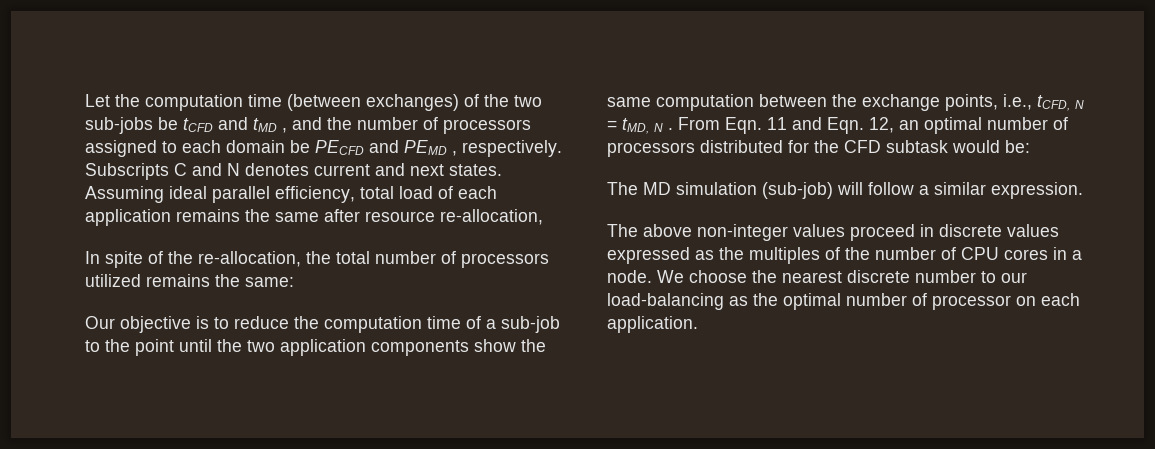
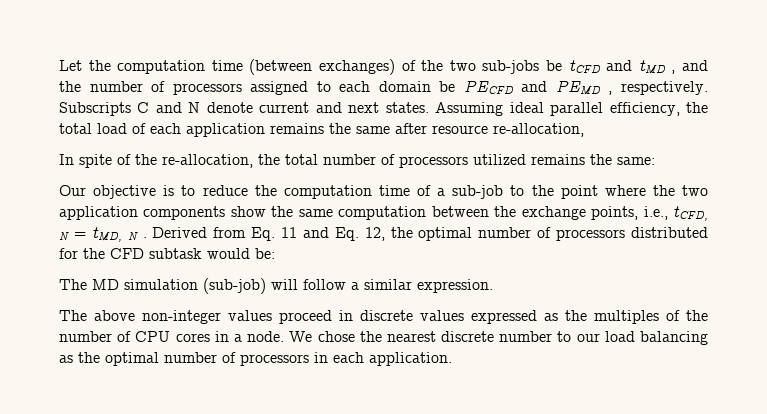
- Subscripts C and N denotes current and next states.
+ Subscripts C and N denote current and next states.
- Assuming ideal parallel efficiency, total load of each application remains the same after resource re-allocation,
+ Assuming ideal parallel efficiency, the total load of each application remains the same after resource re-allocation,
- Our objective is to reduce the computation time of a sub-job to the point until the two application components show the same computation between the exchange points, i.e., tCFD, N = tMD, N .
+ Our objective is to reduce the computation time of a sub-job to the point where the two application components show the same computation between the exchange points, i.e., tCFD, N = tMD, N .
- From Eqn. 11 and Eqn. 12, an optimal number of processors distributed for the CFD subtask would be:
+ Derived from Eq. 11 and Eq. 12, the optimal number of processors distributed for the CFD subtask would be:
- We choose the nearest discrete number to our load-balancing as the optimal number of processor on each application.
+ We chose the nearest discrete number to our load balancing as the optimal number of processors in each application.

